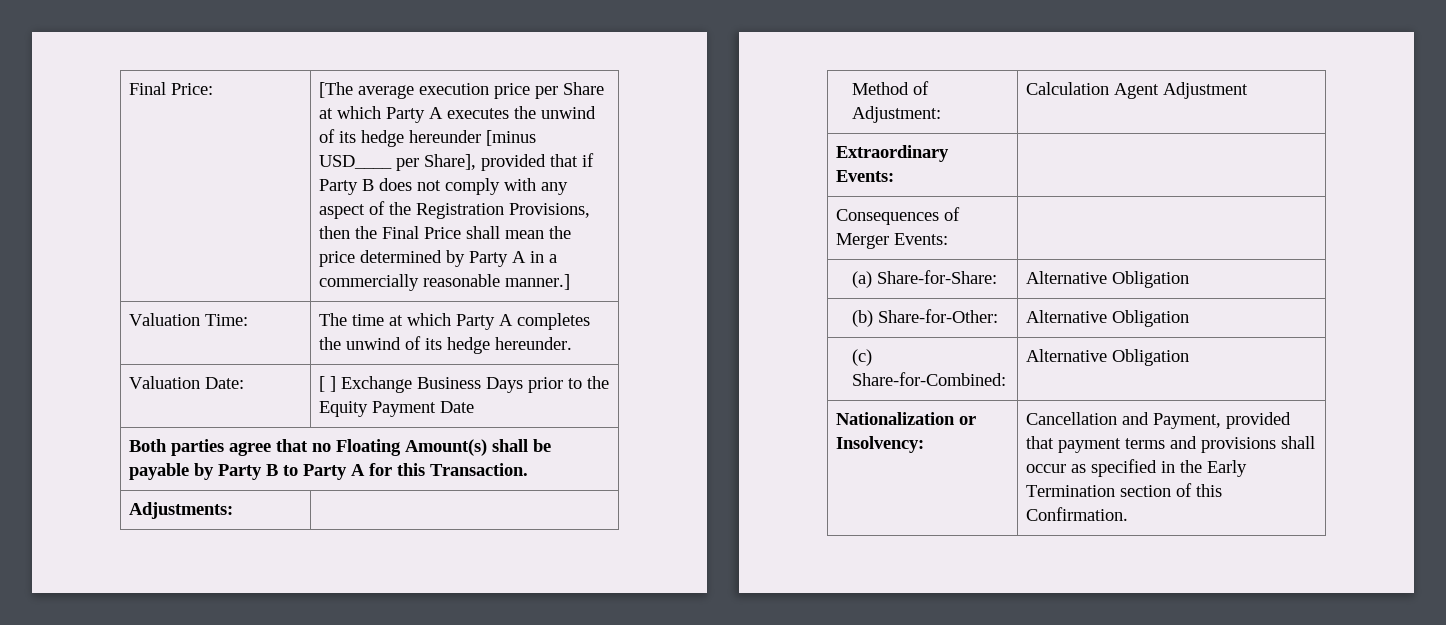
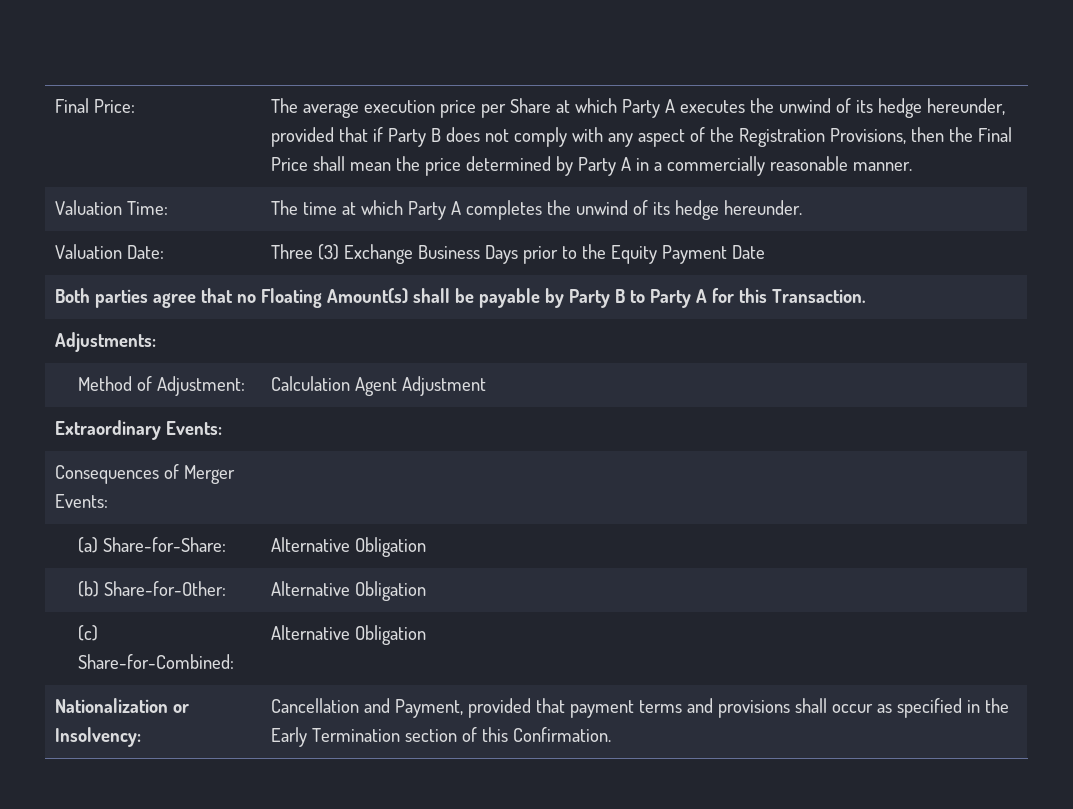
- [The average execution price per Share at which Party A executes the unwind of its hedge hereunder [minus USD____ per Share], provided that if Party B does not comply with any aspect of the Registration Provisions, then the Final Price shall mean the price determined by Party A in a commercially reasonable manner.]
+ The average execution price per Share at which Party A executes the unwind of its hedge hereunder, provided that if Party B does not comply with any aspect of the Registration Provisions, then the Final Price shall mean the price determined by Party A in a commercially reasonable manner.
- Valuation Date: | [ ] Exchange Business Days prior to the Equity Payment Date
+ Valuation Date: | Three (3) Exchange Business Days prior to the Equity Payment Date

